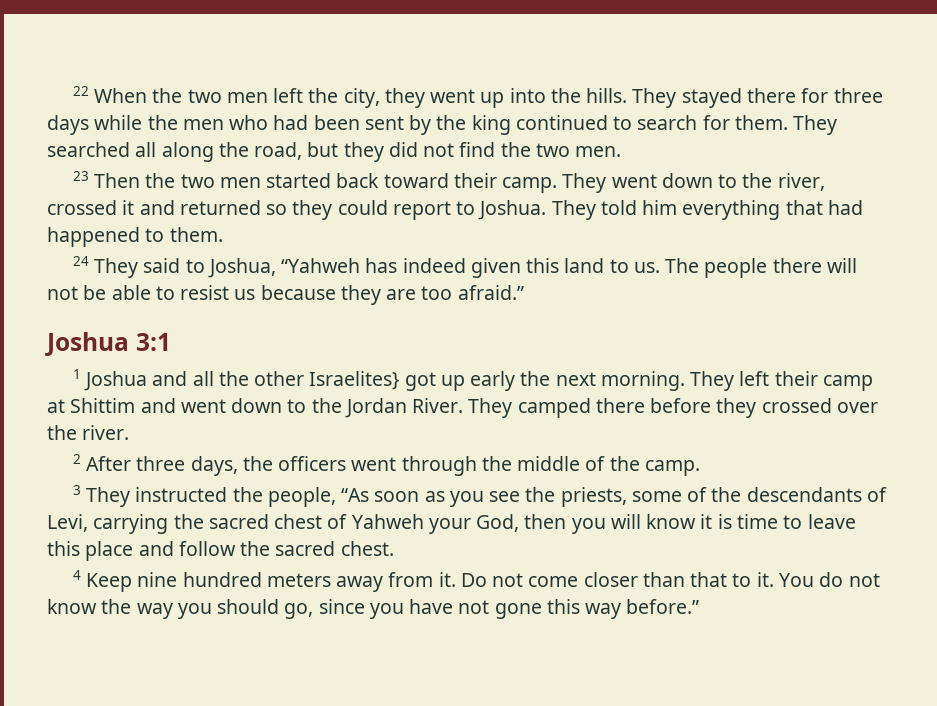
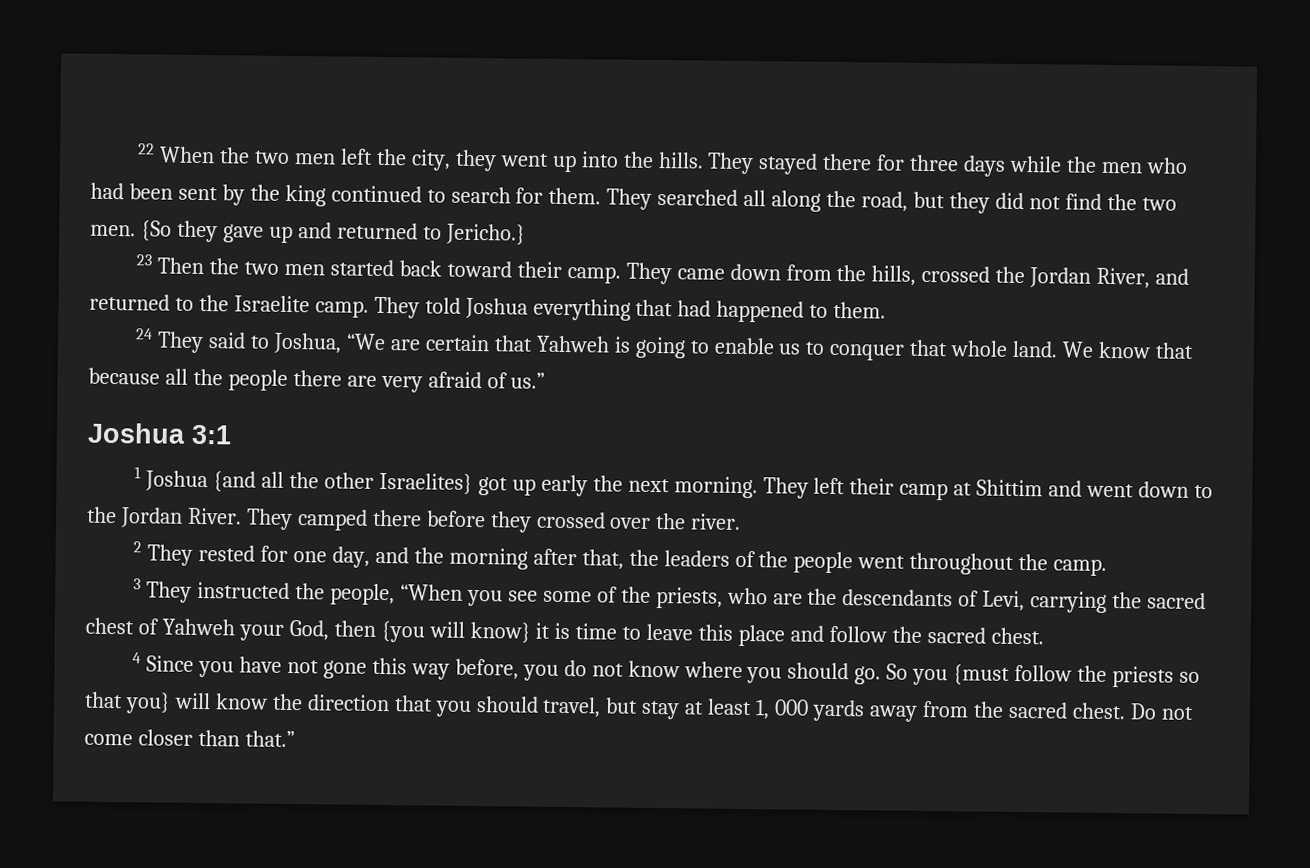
+ {So they gave up and returned to Jericho.}
- They went down to the river, crossed it and returned so they could report to Joshua.
+ They came down from the hills, crossed the Jordan River, and returned to the Israelite camp.
- They told him everything that had happened to them.
+ They told Joshua everything that had happened to them.
- 24 They said to Joshua, “Yahweh has indeed given this land to us. The people there will not be able to resist us because they are too afraid.”
+ 24 They said to Joshua, “We are certain that Yahweh is going to enable us to conquer that whole land. We know that because all the people there are very afraid of us.”
- 1 Joshua and all the other Israelites} got up early the next morning.
+ 1 Joshua {and all the other Israelites} got up early the next morning.
- 2 After three days, the officers went through the middle of the camp.
+ 2 They rested for one day, and the morning after that, the leaders of the people went throughout the camp.
- 3 They instructed the people, “As soon as you see the priests, some of the descendants of Levi, carrying the sacred chest of Yahweh your God, then you will know it is time to leave this place and follow the sacred chest.
+ 3 They instructed the people, “When you see some of the priests, who are the descendants of Levi, carrying the sacred chest of Yahweh your God, then {you will know} it is time to leave this place and follow the sacred chest.
- 4 Keep nine hundred meters away from it. Do not come closer than that to it. You do not know the way you should go, since you have not gone this way before.”
+ 4 Since you have not gone this way before, you do not know where you should go. So you {must follow the priests so that you} will know the direction that you should travel, but stay at least 1, 000 yards away from the sacred chest. Do not come closer than that.”

